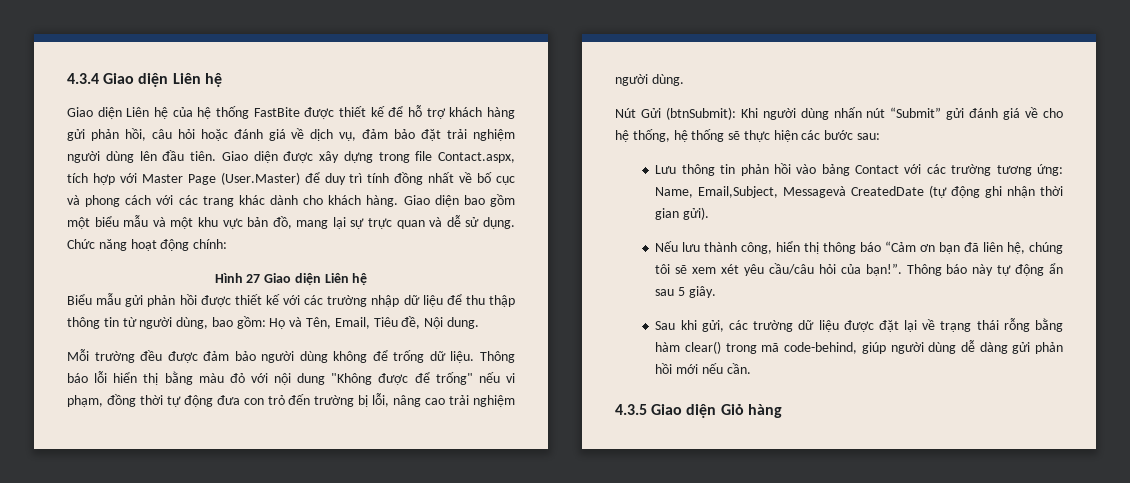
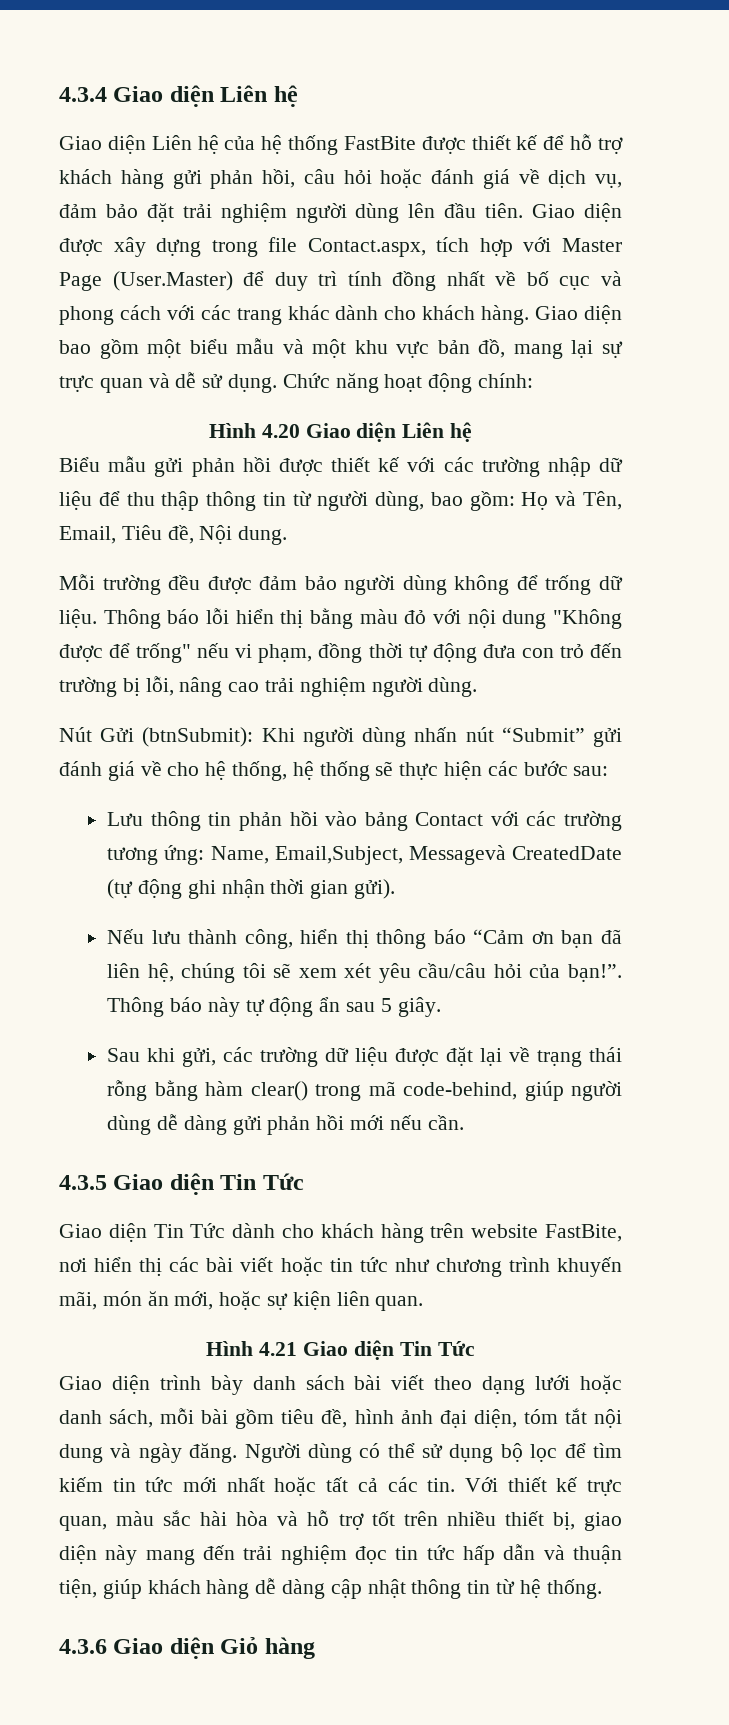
- Hình 27 Giao diện Liên hệ
+ Hình 4.20 Giao diện Liên hệ
- 4.3.5 Giao diện Giỏ hàng
+ 4.3.5 Giao diện Tin Tức
+ Giao diện Tin Tức dành cho khách hàng trên website FastBite, nơi hiển thị các bài viết hoặc tin tức như chương trình khuyến mãi, món ăn mới, hoặc sự kiện liên quan.
+ Hình 4.21 Giao diện Tin Tức
+ Giao diện trình bày danh sách bài viết theo dạng lưới hoặc danh sách, mỗi bài gồm tiêu đề, hình ảnh đại diện, tóm tắt nội dung và ngày đăng. Người dùng có thể sử dụng bộ lọc để tìm kiếm tin tức mới nhất hoặc tất cả các tin. Với thiết kế trực quan, màu sắc hài hòa và hỗ trợ tốt trên nhiều thiết bị, giao diện này mang đến trải nghiệm đọc tin tức hấp dẫn và thuận tiện, giúp khách hàng dễ dàng cập nhật thông tin từ hệ thống.
+ 4.3.6 Giao diện Giỏ hàng

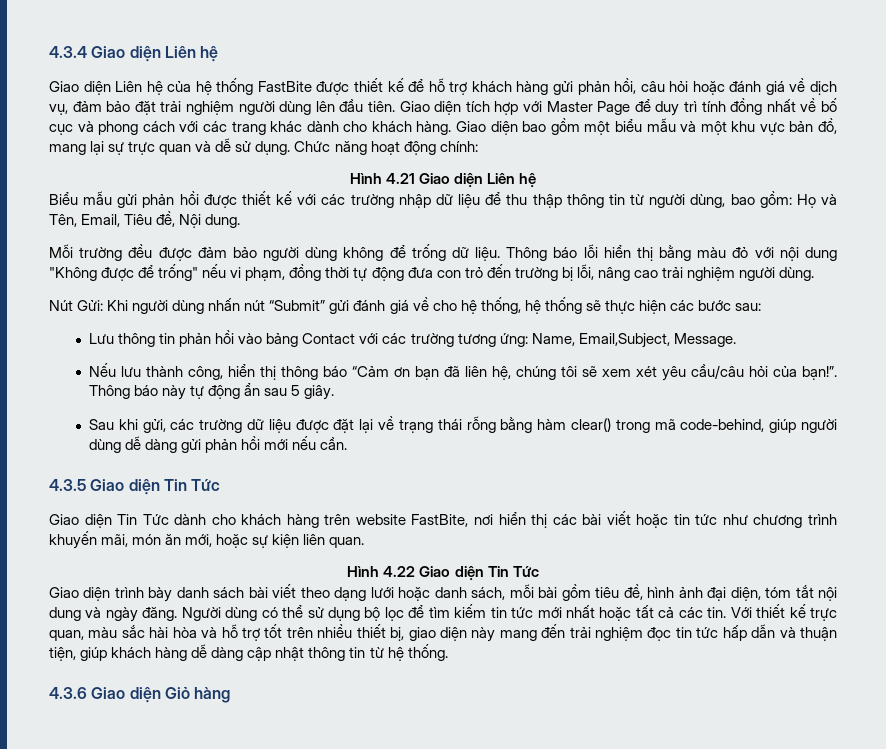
- Giao diện được xây dựng trong file Contact.aspx, tích hợp với Master Page (User.Master) để duy trì tính đồng nhất về bố cục và phong cách với các trang khác dành cho khách hàng.
+ Giao diện tích hợp với Master Page để duy trì tính đồng nhất về bố cục và phong cách với các trang khác dành cho khách hàng.
- Hình 4.20 Giao diện Liên hệ
+ Hình 4.21 Giao diện Liên hệ
- Nút Gửi (btnSubmit): Khi người dùng nhấn nút “Submit” gửi đánh giá về cho hệ thống, hệ thống sẽ thực hiện các bước sau:
+ Nút Gửi: Khi người dùng nhấn nút “Submit” gửi đánh giá về cho hệ thống, hệ thống sẽ thực hiện các bước sau:
- Lưu thông tin phản hồi vào bảng Contact với các trường tương ứng: Name, Email,Subject, Messagevà CreatedDate (tự động ghi nhận thời gian gửi).
+ Lưu thông tin phản hồi vào bảng Contact với các trường tương ứng: Name, Email,Subject, Message.
- Hình 4.21 Giao diện Tin Tức
+ Hình 4.22 Giao diện Tin Tức

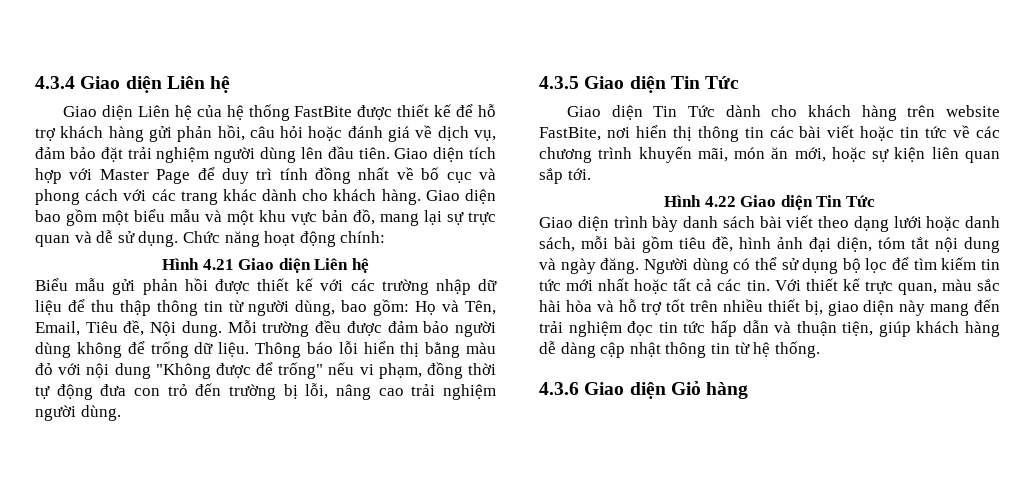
- Biểu mẫu gửi phản hồi được thiết kế với các trường nhập dữ liệu để thu thập thông tin từ người dùng, bao gồm: Họ và Tên, Email, Tiêu đề, Nội dung.
- Mỗi trường đều được đảm bảo người dùng không để trống dữ liệu.
+ Biểu mẫu gửi phản hồi được thiết kế với các trường nhập dữ liệu để thu thập thông tin từ người dùng, bao gồm: Họ và Tên, Email, Tiêu đề, Nội dung. Mỗi trường đều được đảm bảo người dùng không để trống dữ liệu.
- Nút Gửi: Khi người dùng nhấn nút “Submit” gửi đánh giá về cho hệ thống, hệ thống sẽ thực hiện các bước sau:
- Lưu thông tin phản hồi vào bảng Contact với các trường tương ứng: Name, Email,Subject, Message.
- Nếu lưu thành công, hiển thị thông báo “Cảm ơn bạn đã liên hệ, chúng tôi sẽ xem xét yêu cầu/câu hỏi của bạn!”. Thông báo này tự động ẩn sau 5 giây.
- Sau khi gửi, các trường dữ liệu được đặt lại về trạng thái rỗng bằng hàm clear() trong mã code-behind, giúp người dùng dễ dàng gửi phản hồi mới nếu cần.
- Giao diện Tin Tức dành cho khách hàng trên website FastBite, nơi hiển thị các bài viết hoặc tin tức như chương trình khuyến mãi, món ăn mới, hoặc sự kiện liên quan.
+ Giao diện Tin Tức dành cho khách hàng trên website FastBite, nơi hiển thị thông tin các bài viết hoặc tin tức về các chương trình khuyến mãi, món ăn mới, hoặc sự kiện liên quan sắp tới.

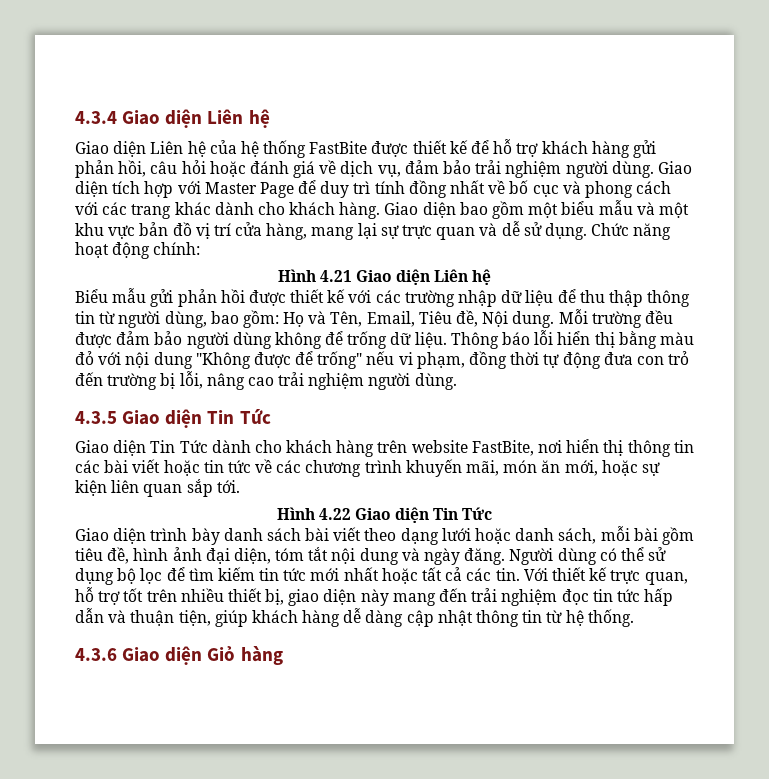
- Giao diện Liên hệ của hệ thống FastBite được thiết kế để hỗ trợ khách hàng gửi phản hồi, câu hỏi hoặc đánh giá về dịch vụ, đảm bảo đặt trải nghiệm người dùng lên đầu tiên.
+ Giao diện Liên hệ của hệ thống FastBite được thiết kế để hỗ trợ khách hàng gửi phản hồi, câu hỏi hoặc đánh giá về dịch vụ, đảm bảo trải nghiệm người dùng.
- Giao diện bao gồm một biểu mẫu và một khu vực bản đồ, mang lại sự trực quan và dễ sử dụng.
+ Giao diện bao gồm một biểu mẫu và một khu vực bản đồ vị trí cửa hàng, mang lại sự trực quan và dễ sử dụng.
- Với thiết kế trực quan, màu sắc hài hòa và hỗ trợ tốt trên nhiều thiết bị, giao diện này mang đến trải nghiệm đọc tin tức hấp dẫn và thuận tiện, giúp khách hàng dễ dàng cập nhật thông tin từ hệ thống.
+ Với thiết kế trực quan, hỗ trợ tốt trên nhiều thiết bị, giao diện này mang đến trải nghiệm đọc tin tức hấp dẫn và thuận tiện, giúp khách hàng dễ dàng cập nhật thông tin từ hệ thống.

